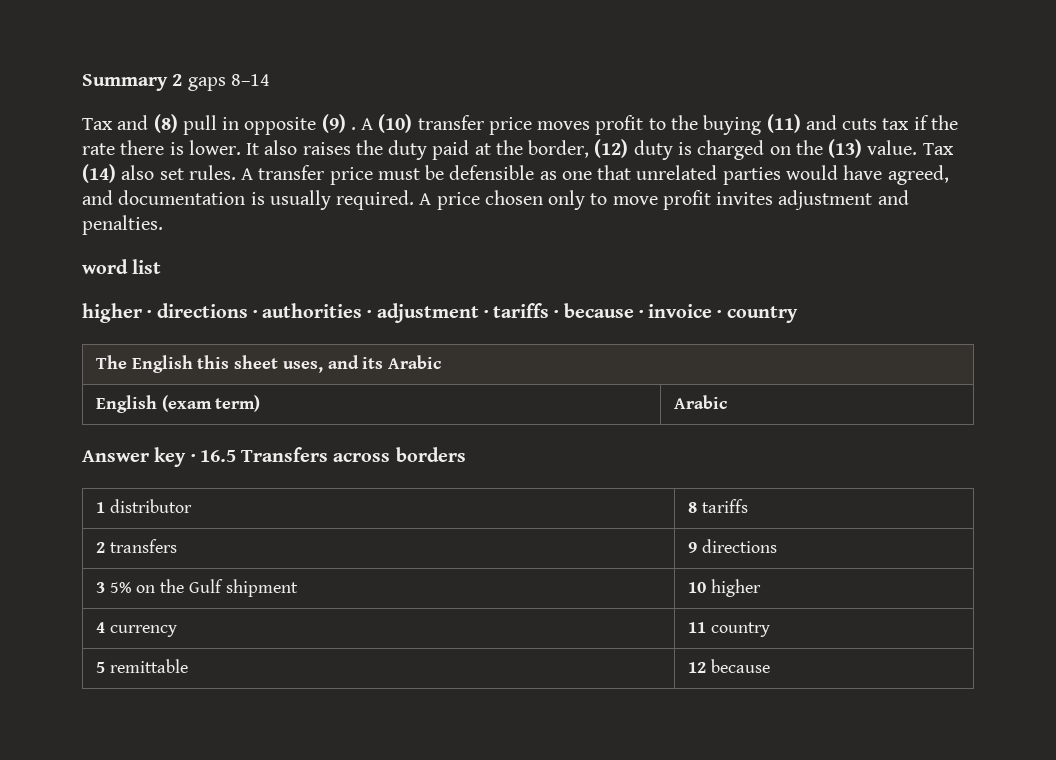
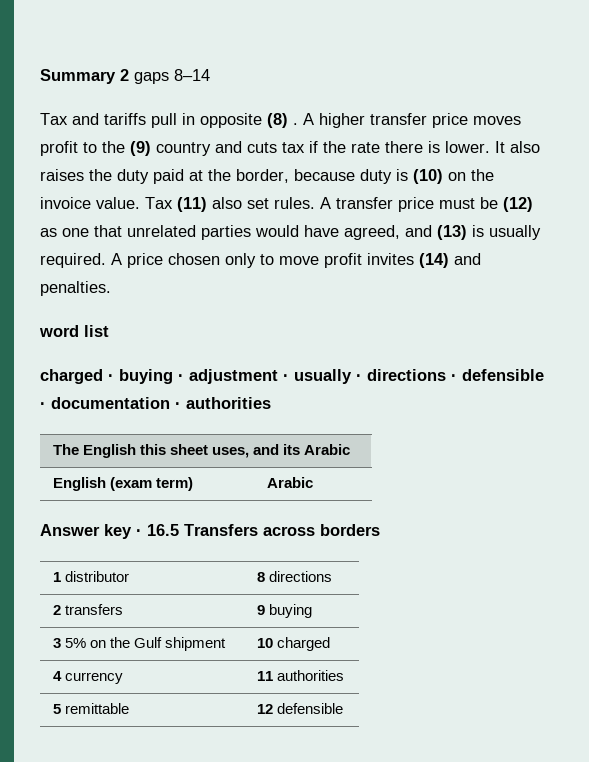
- Tax and (8) pull in opposite (9) .
+ Tax and tariffs pull in opposite (8) .
- A (10) transfer price moves profit to the buying (11) and cuts tax if the rate there is lower.
+ A higher transfer price moves profit to the (9) country and cuts tax if the rate there is lower.
- It also raises the duty paid at the border, (12) duty is charged on the (13) value.
+ It also raises the duty paid at the border, because duty is (10) on the invoice value.
- Tax (14) also set rules.
+ Tax (11) also set rules.
- A transfer price must be defensible as one that unrelated parties would have agreed, and documentation is usually required.
+ A transfer price must be (12) as one that unrelated parties would have agreed, and (13) is usually required.
- A price chosen only to move profit invites adjustment and penalties.
+ A price chosen only to move profit invites (14) and penalties.
- higher · directions · authorities · adjustment · tariffs · because · invoice · country
+ charged · buying · adjustment · usually · directions · defensible · documentation · authorities
- 1 distributor | 8 tariffs
+ 1 distributor | 8 directions
- 2 transfers | 9 directions
+ 2 transfers | 9 buying
- 3 5% on the Gulf shipment | 10 higher
+ 3 5% on the Gulf shipment | 10 charged
- 4 currency | 11 country
+ 4 currency | 11 authorities
- 5 remittable | 12 because
+ 5 remittable | 12 defensible

